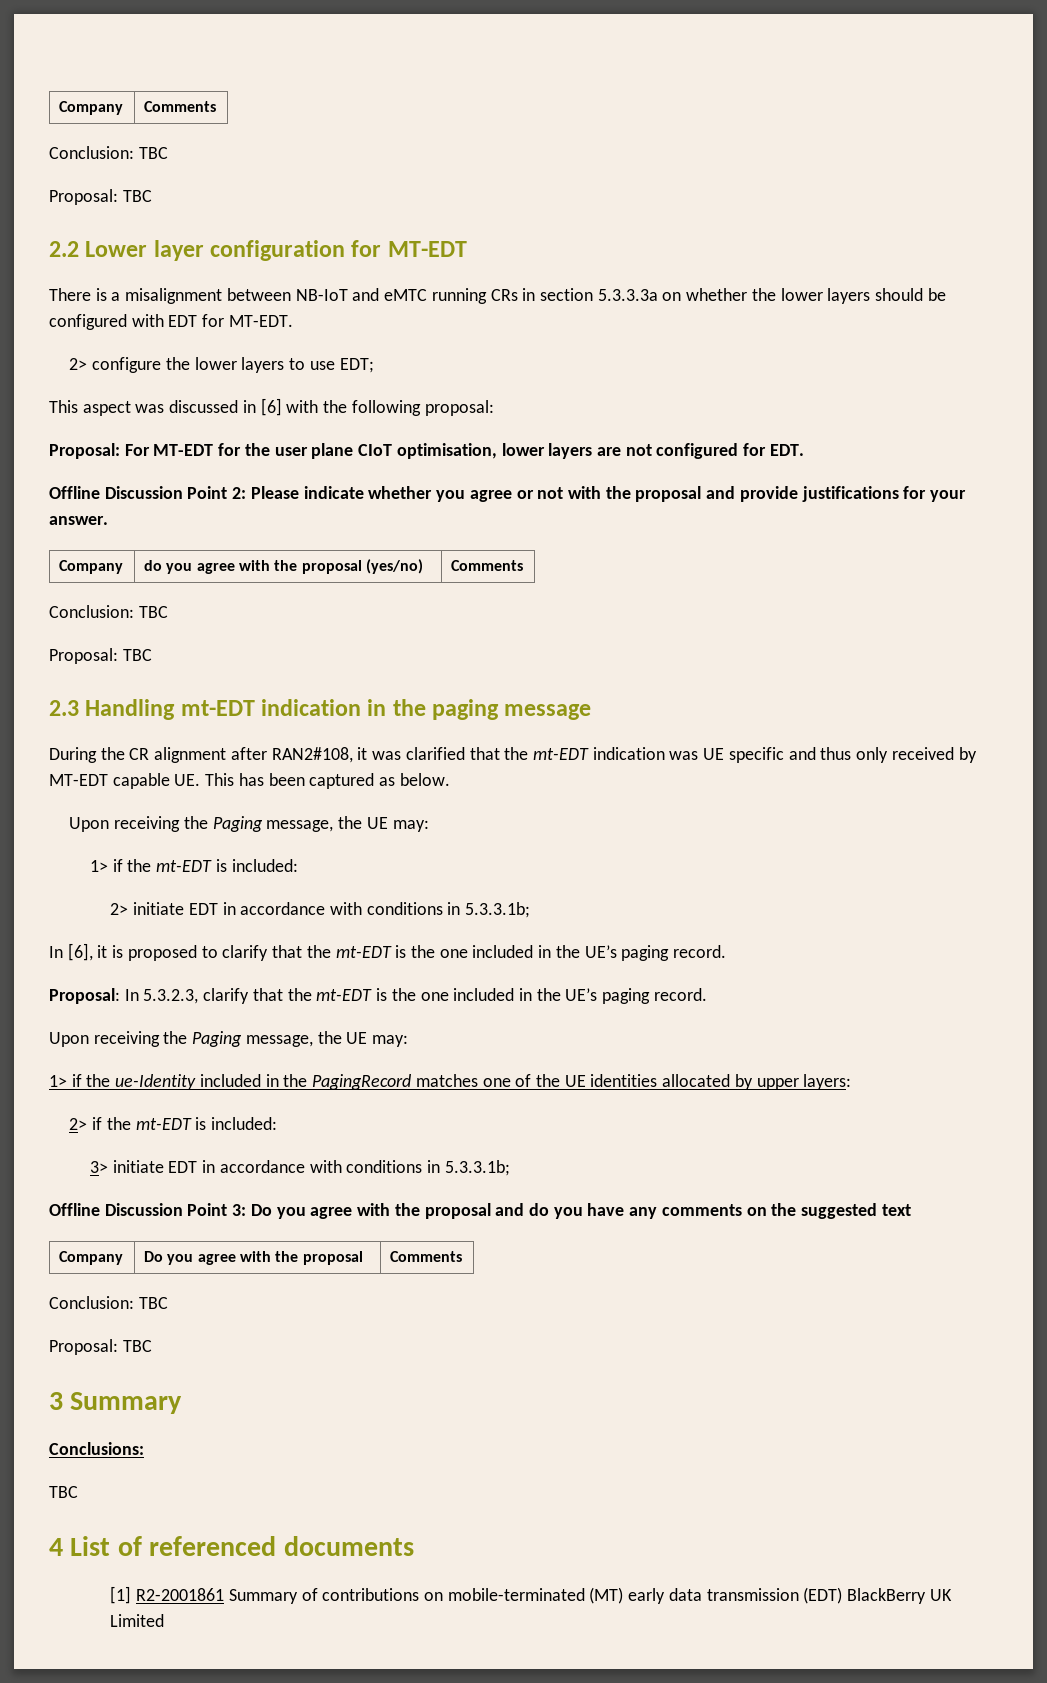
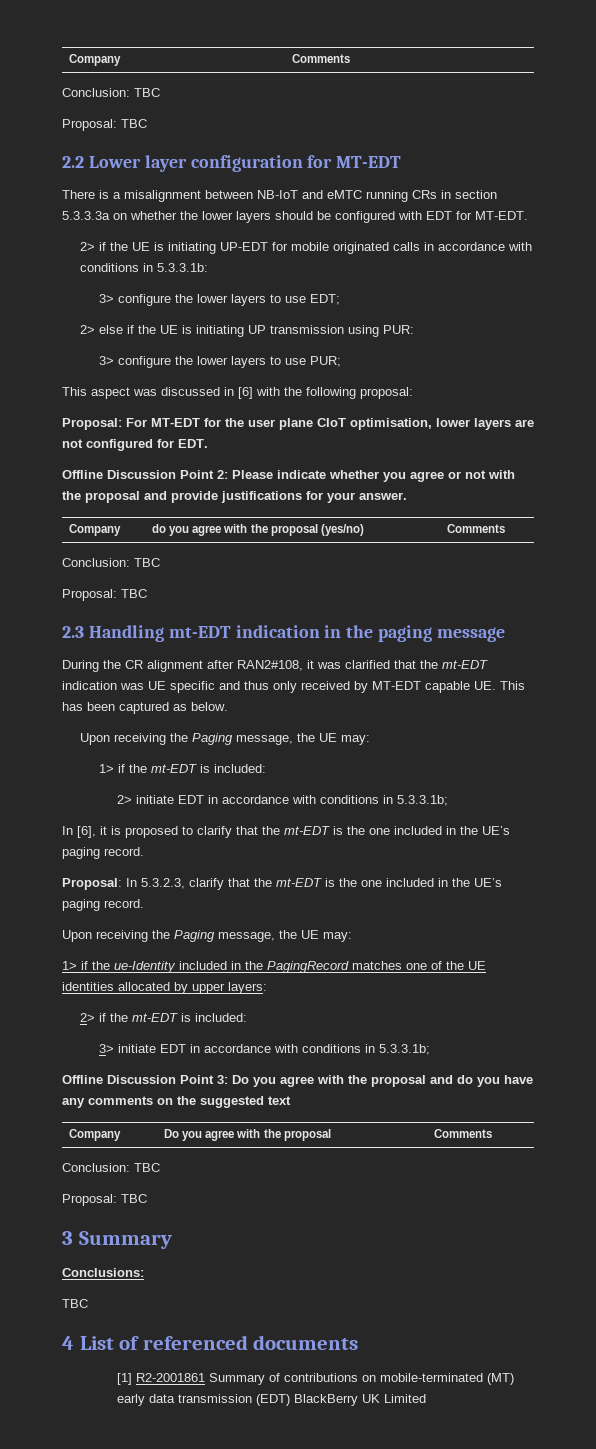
- 2> configure the lower layers to use EDT;
+ 2> if the UE is initiating UP-EDT for mobile originated calls in accordance with conditions in 5.3.3.1b:
+ 3> configure the lower layers to use EDT;
+ 2> else if the UE is initiating UP transmission using PUR:
+ 3> configure the lower layers to use PUR;

